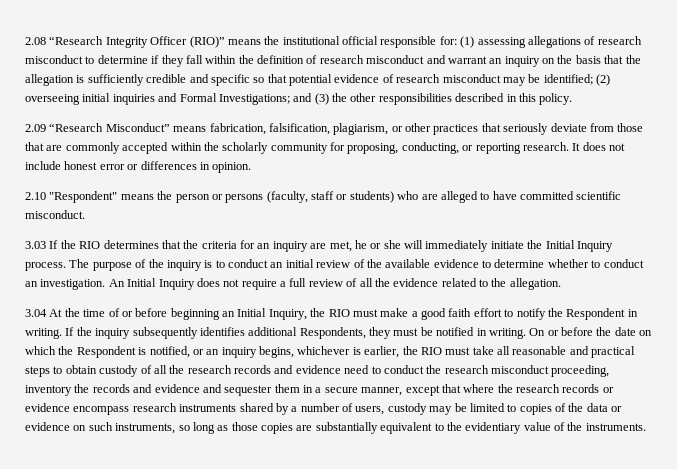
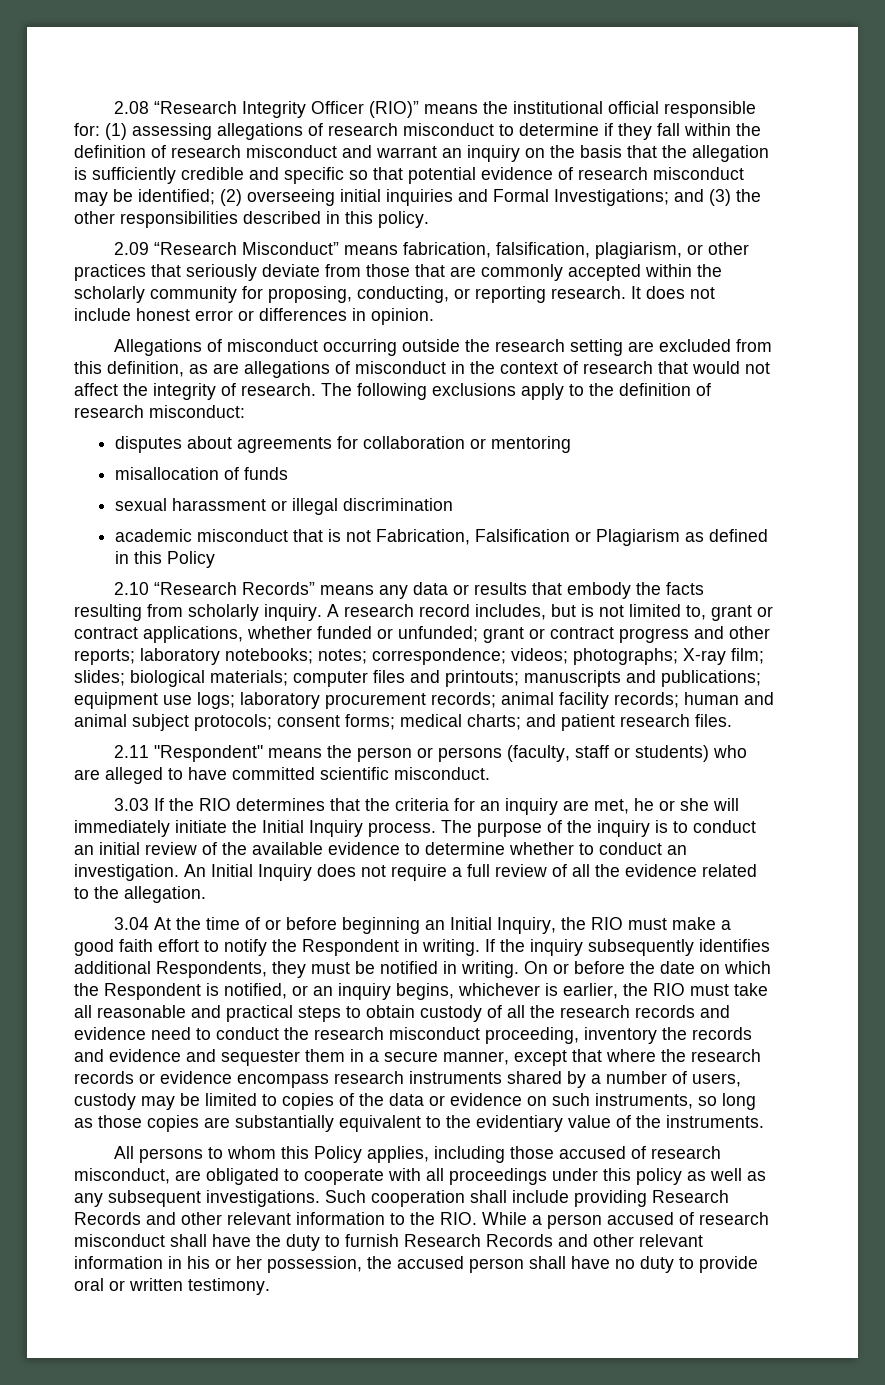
- 2.10 "Respondent" means the person or persons (faculty, staff or students) who are alleged to have committed scientific misconduct.
+ Allegations of misconduct occurring outside the research setting are excluded from this definition, as are allegations of misconduct in the context of research that would not affect the integrity of research. The following exclusions apply to the definition of research misconduct:
+ disputes about agreements for collaboration or mentoring
+ misallocation of funds
+ sexual harassment or illegal discrimination
+ academic misconduct that is not Fabrication, Falsification or Plagiarism as defined in this Policy
+ 2.10 “Research Records” means any data or results that embody the facts resulting from scholarly inquiry. A research record includes, but is not limited to, grant or contract applications, whether funded or unfunded; grant or contract progress and other reports; laboratory notebooks; notes; correspondence; videos; photographs; X-ray film; slides; biological materials; computer files and printouts; manuscripts and publications; equipment use logs; laboratory procurement records; animal facility records; human and animal subject protocols; consent forms; medical charts; and patient research files.
+ 2.11 "Respondent" means the person or persons (faculty, staff or students) who are alleged to have committed scientific misconduct.
+ All persons to whom this Policy applies, including those accused of research misconduct, are obligated to cooperate with all proceedings under this policy as well as any subsequent investigations. Such cooperation shall include providing Research Records and other relevant information to the RIO. While a person accused of research misconduct shall have the duty to furnish Research Records and other relevant information in his or her possession, the accused person shall have no duty to provide oral or written testimony.

